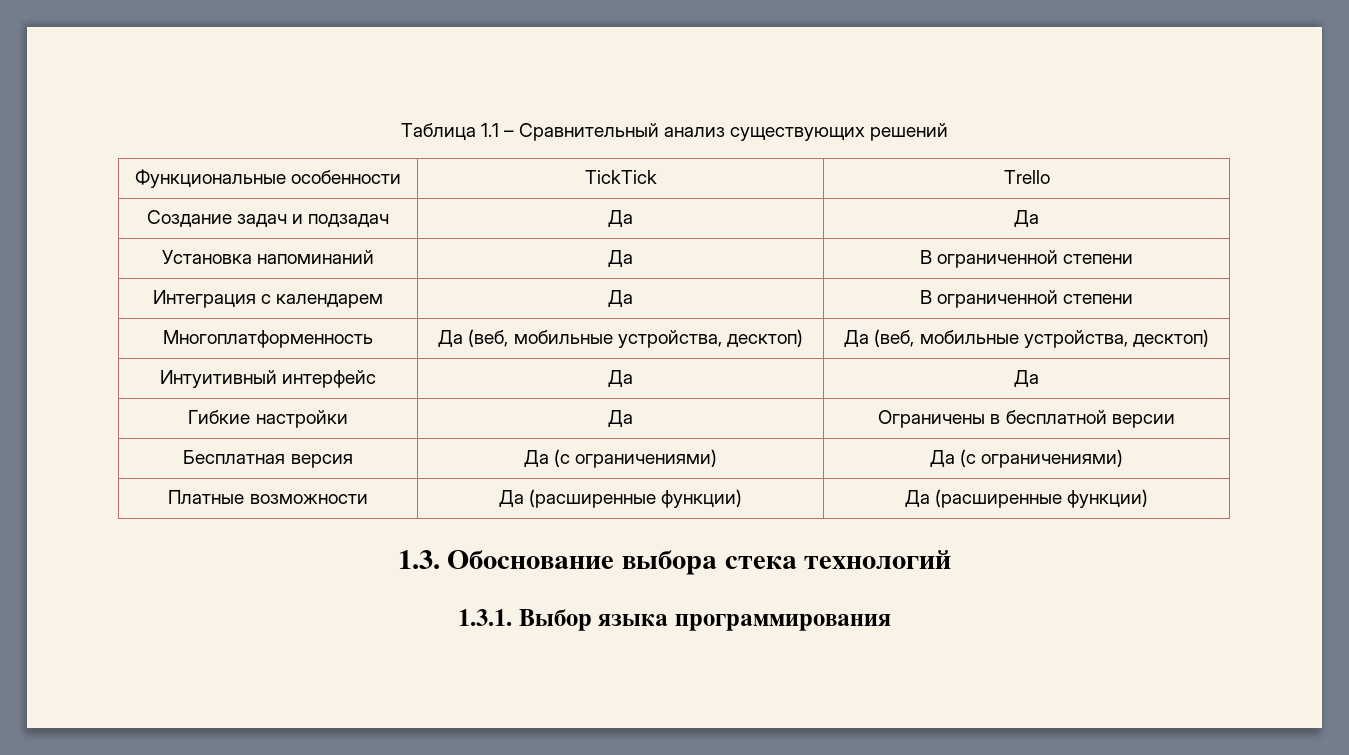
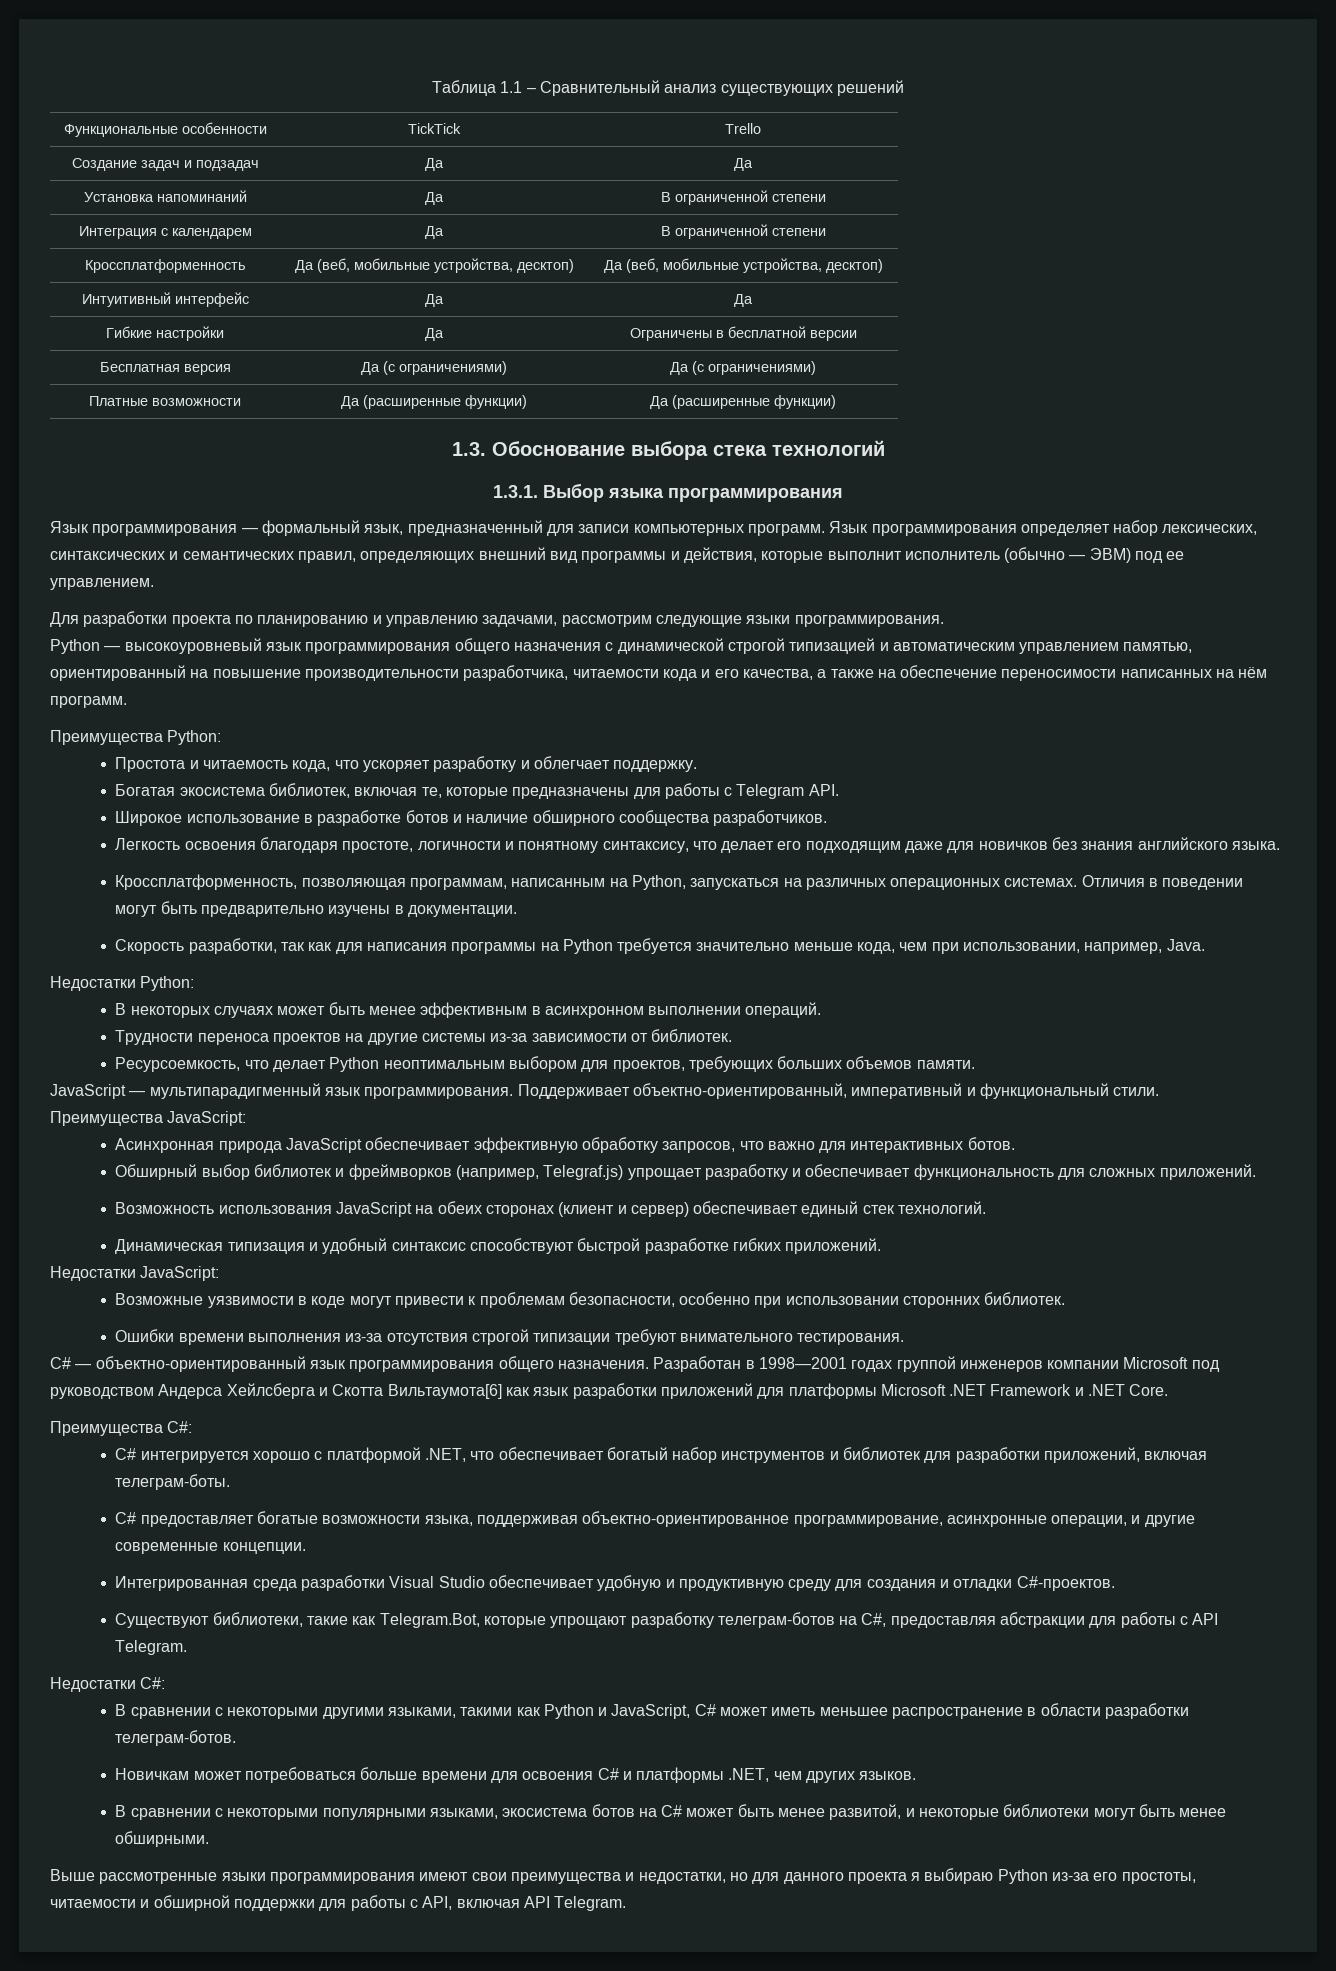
- Многоплатформенность | Да (веб, мобильные устройства, десктоп) | Да (веб, мобильные устройства, десктоп)
+ Кроссплатформенность | Да (веб, мобильные устройства, десктоп) | Да (веб, мобильные устройства, десктоп)
+ Язык программирования — формальный язык, предназначенный для записи компьютерных программ. Язык программирования определяет набор лексических, синтаксических и семантических правил, определяющих внешний вид программы и действия, которые выполнит исполнитель (обычно — ЭВМ) под ее управлением.
+ Для разработки проекта по планированию и управлению задачами, рассмотрим следующие языки программирования.
+ Python — высокоуровневый язык программирования общего назначения с динамической строгой типизацией и автоматическим управлением памятью, ориентированный на повышение производительности разработчика, читаемости кода и его качества, а также на обеспечение переносимости написанных на нём программ.
+ Преимущества Python:
+ Простота и читаемость кода, что ускоряет разработку и облегчает поддержку.
+ Богатая экосистема библиотек, включая те, которые предназначены для работы с Telegram API.
+ Широкое использование в разработке ботов и наличие обширного сообщества разработчиков.
+ Легкость освоения благодаря простоте, логичности и понятному синтаксису, что делает его подходящим даже для новичков без знания английского языка.
+ Кроссплатформенность, позволяющая программам, написанным на Python, запускаться на различных операционных системах. Отличия в поведении могут быть предварительно изучены в документации.
+ Скорость разработки, так как для написания программы на Python требуется значительно меньше кода, чем при использовании, например, Java.
+ Недостатки Python:
+ В некоторых случаях может быть менее эффективным в асинхронном выполнении операций.
+ Трудности переноса проектов на другие системы из-за зависимости от библиотек.
+ Ресурсоемкость, что делает Python неоптимальным выбором для проектов, требующих больших объемов памяти.
+ JavaScript — мультипарадигменный язык программирования. Поддерживает объектно-ориентированный, императивный и функциональный стили.
+ Преимущества JavaScript:
+ Асинхронная природа JavaScript обеспечивает эффективную обработку запросов, что важно для интерактивных ботов.
+ Обширный выбор библиотек и фреймворков (например, Telegraf.js) упрощает разработку и обеспечивает функциональность для сложных приложений.
+ Возможность использования JavaScript на обеих сторонах (клиент и сервер) обеспечивает единый стек технологий.
+ Динамическая типизация и удобный синтаксис способствуют быстрой разработке гибких приложений.
+ Недостатки JavaScript:
+ Возможные уязвимости в коде могут привести к проблемам безопасности, особенно при использовании сторонних библиотек.
+ Ошибки времени выполнения из-за отсутствия строгой типизации требуют внимательного тестирования.
+ C# — объектно-ориентированный язык программирования общего назначения. Разработан в 1998—2001 годах группой инженеров компании Microsoft под руководством Андерса Хейлсберга и Скотта Вильтаумота[6] как язык разработки приложений для платформы Microsoft .NET Framework и .NET Core.
+ Преимущества C#:
+ C# интегрируется хорошо с платформой .NET, что обеспечивает богатый набор инструментов и библиотек для разработки приложений, включая телеграм-боты.
+ C# предоставляет богатые возможности языка, поддерживая объектно-ориентированное программирование, асинхронные операции, и другие современные концепции.
+ Интегрированная среда разработки Visual Studio обеспечивает удобную и продуктивную среду для создания и отладки C#-проектов.
+ Существуют библиотеки, такие как Telegram.Bot, которые упрощают разработку телеграм-ботов на C#, предоставляя абстракции для работы с API Telegram.
+ Недостатки C#:
+ В сравнении с некоторыми другими языками, такими как Python и JavaScript, C# может иметь меньшее распространение в области разработки телеграм-ботов.
+ Новичкам может потребоваться больше времени для освоения C# и платформы .NET, чем других языков.
+ В сравнении с некоторыми популярными языками, экосистема ботов на C# может быть менее развитой, и некоторые библиотеки могут быть менее обширными.
+ Выше рассмотренные языки программирования имеют свои преимущества и недостатки, но для данного проекта я выбираю Python из-за его простоты, читаемости и обширной поддержки для работы с API, включая API Telegram.

